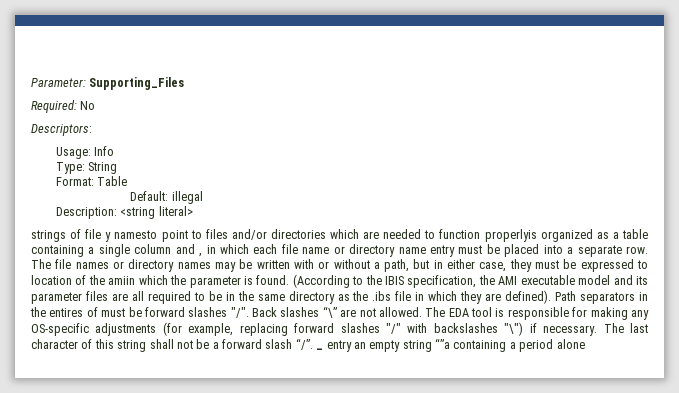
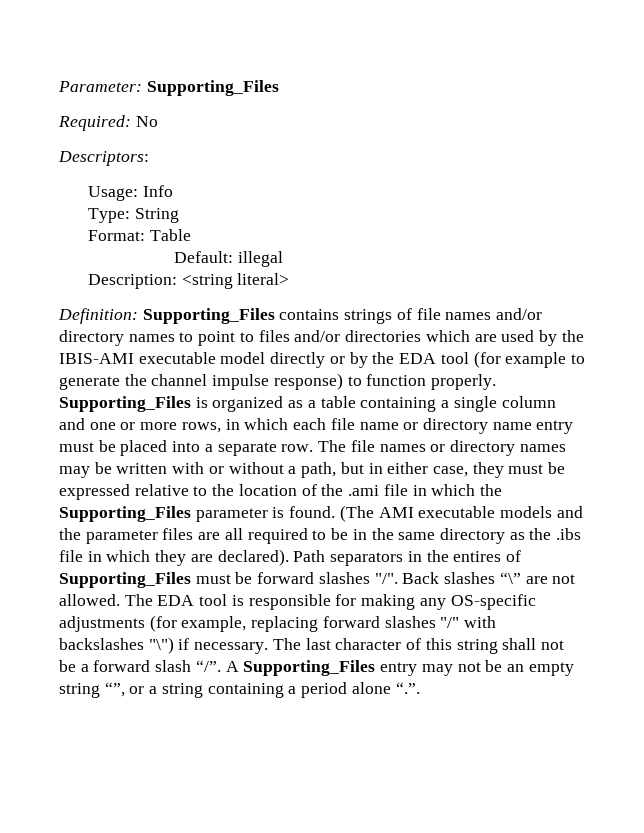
- strings of file y namesto point to files and/or directories which are needed to function properlyis organized as a table containing a single column and , in which each file name or directory name entry must be placed into a separate row.
+ Definition: Supporting_Files contains strings of file names and/or directory names to point to files and/or directories which are used by the IBIS-AMI executable model directly or by the EDA tool (for example to generate the channel impulse response) to function properly. Supporting_Files is organized as a table containing a single column and one or more rows, in which each file name or directory name entry must be placed into a separate row.
- The file names or directory names may be written with or without a path, but in either case, they must be expressed to location of the amiin which the parameter is found.
+ The file names or directory names may be written with or without a path, but in either case, they must be expressed relative to the location of the .ami file in which the Supporting_Files parameter is found.
- (According to the IBIS specification, the AMI executable model and its parameter files are all required to be in the same directory as the .ibs file in which they are defined).
+ (The AMI executable models and the parameter files are all required to be in the same directory as the .ibs file in which they are declared).
- Path separators in the entires of must be forward slashes "/".
+ Path separators in the entires of Supporting_Files must be forward slashes "/".
- _ entry an empty string “”a containing a period alone
+ A Supporting_Files entry may not be an empty string “”, or a string containing a period alone “.”.

